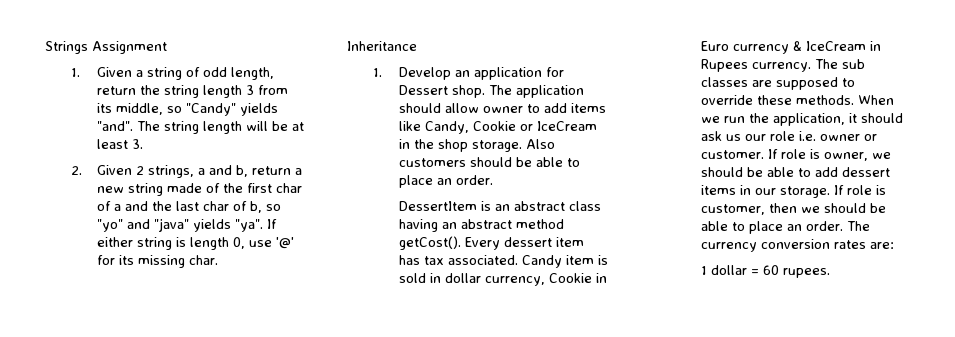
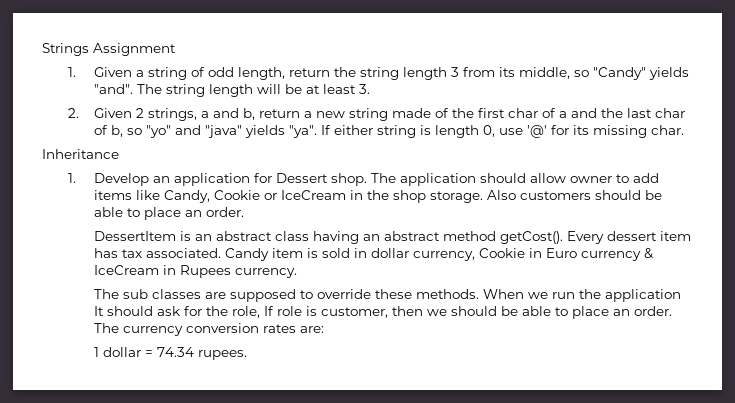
- Candy item is sold in dollar currency, Cookie in Euro currency & IceCream in Rupees currency. The sub classes are supposed to override these methods.
+ Candy item is sold in dollar currency, Cookie in Euro currency & IceCream in Rupees currency.
+ The sub classes are supposed to override these methods.
- When we run the application, it should ask us our role i.e. owner or customer. If role is owner, we should be able to add dessert items in our storage. If role is customer, then we should be able to place an order.
+ When we run the application It should ask for the role, If role is customer, then we should be able to place an order.
- 1 dollar = 60 rupees.
+ 1 dollar = 74.34 rupees.

